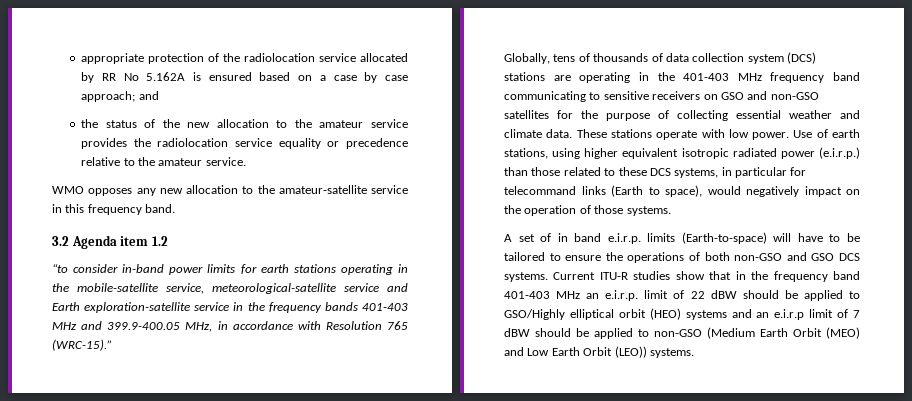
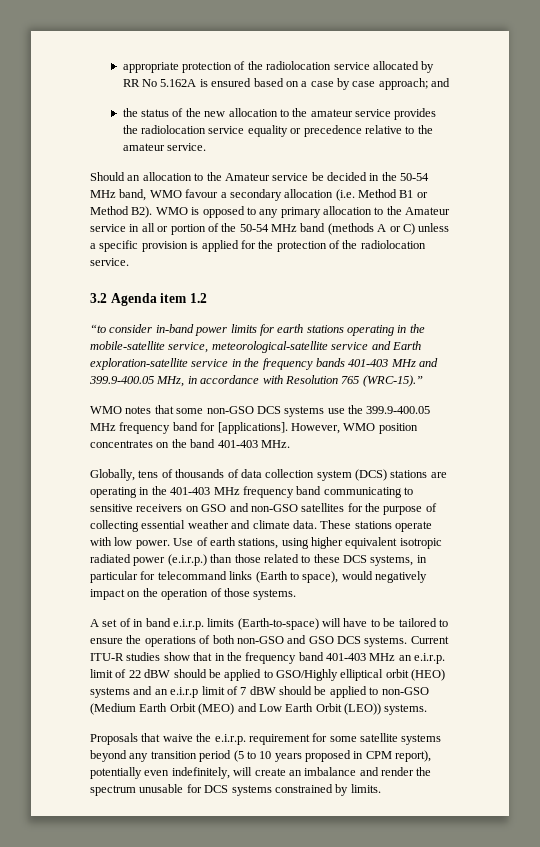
- WMO opposes any new allocation to the amateur-satellite service in this frequency band.
+ Should an allocation to the Amateur service be decided in the 50-54 MHz band, WMO favour a secondary allocation (i.e. Method B1 or Method B2). WMO is opposed to any primary allocation to the Amateur service in all or portion of the 50-54 MHz band (methods A or C) unless a specific provision is applied for the protection of the radiolocation service.
+ WMO notes that some non-GSO DCS systems use the 399.9-400.05 MHz frequency band for [applications]. However, WMO position concentrates on the band 401-403 MHz.
+ Proposals that waive the e.i.r.p. requirement for some satellite systems beyond any transition period (5 to 10 years proposed in CPM report), potentially even indefinitely, will create an imbalance and render the spectrum unusable for DCS systems constrained by limits.

